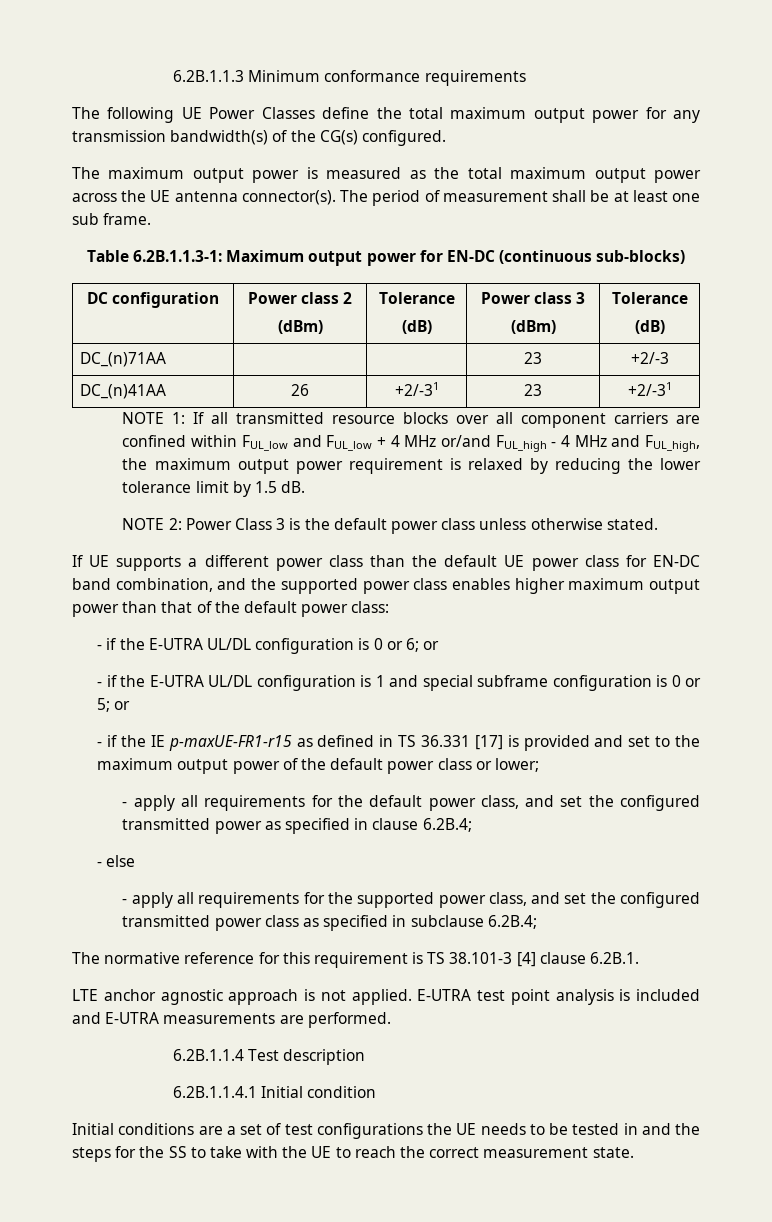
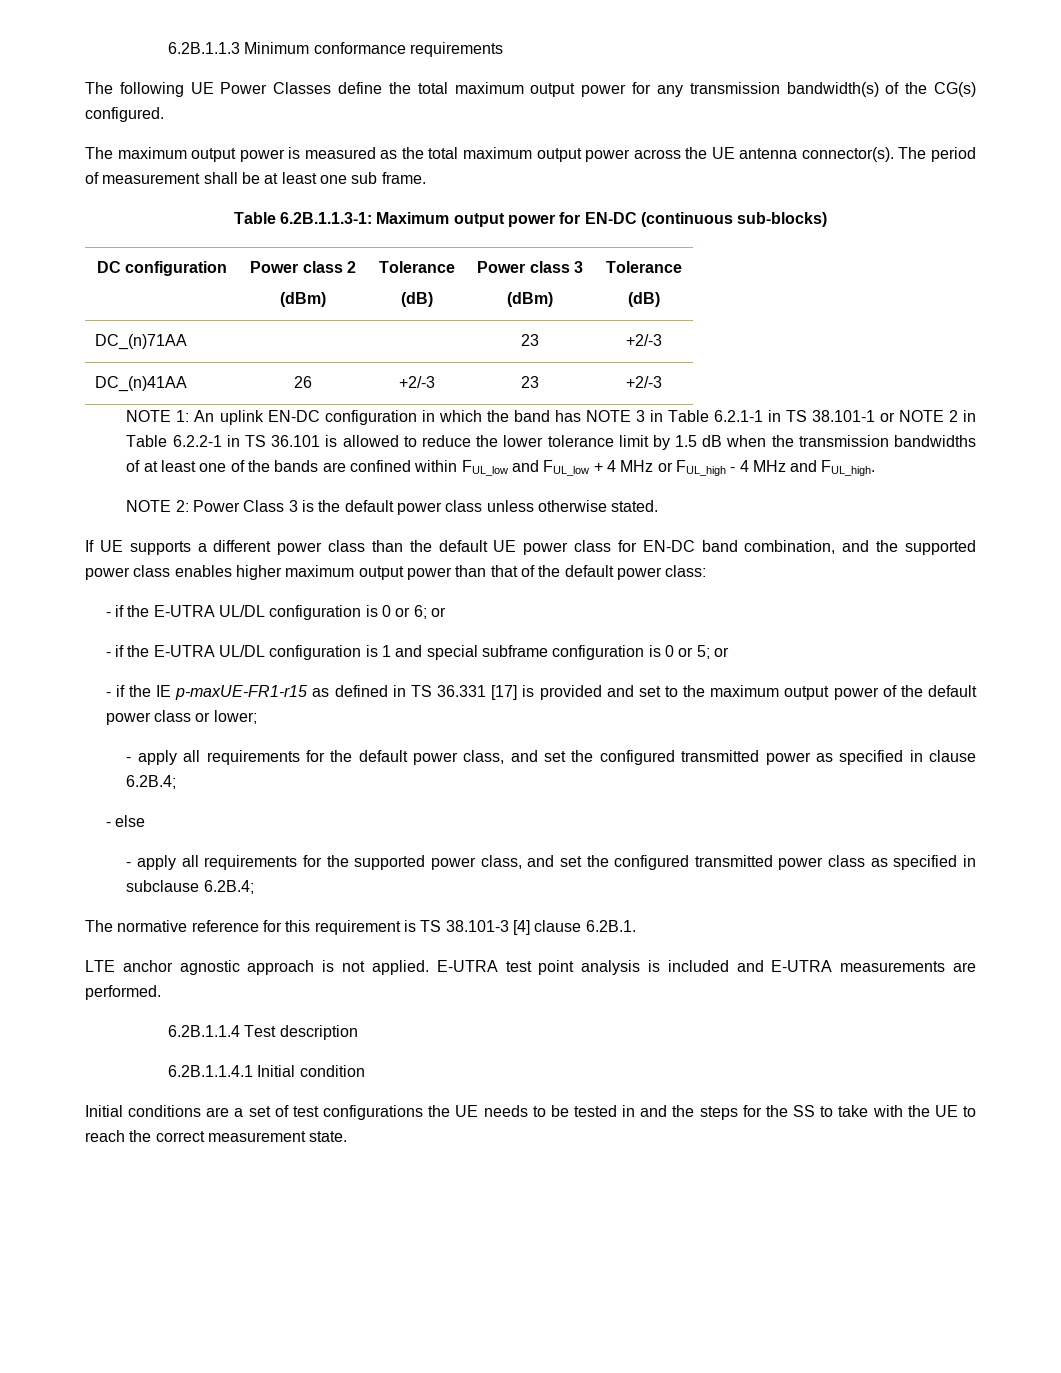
- DC_(n)41AA | 26 | +2/-31 | 23 | +2/-31
+ DC_(n)41AA | 26 | +2/-3 | 23 | +2/-3
- NOTE 1: If all transmitted resource blocks over all component carriers are confined within FUL_low and FUL_low + 4 MHz or/and FUL_high - 4 MHz and FUL_high, the maximum output power requirement is relaxed by reducing the lower tolerance limit by 1.5 dB.
+ NOTE 1: An uplink EN-DC configuration in which the band has NOTE 3 in Table 6.2.1-1 in TS 38.101-1 or NOTE 2 in Table 6.2.2-1 in TS 36.101 is allowed to reduce the lower tolerance limit by 1.5 dB when the transmission bandwidths of at least one of the bands are confined within FUL_low and FUL_low + 4 MHz or FUL_high - 4 MHz and FUL_high.

